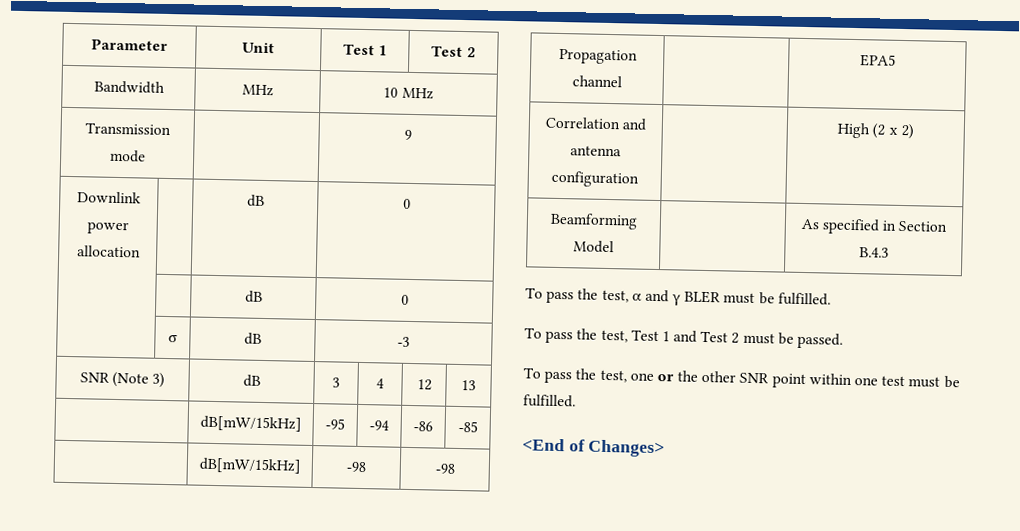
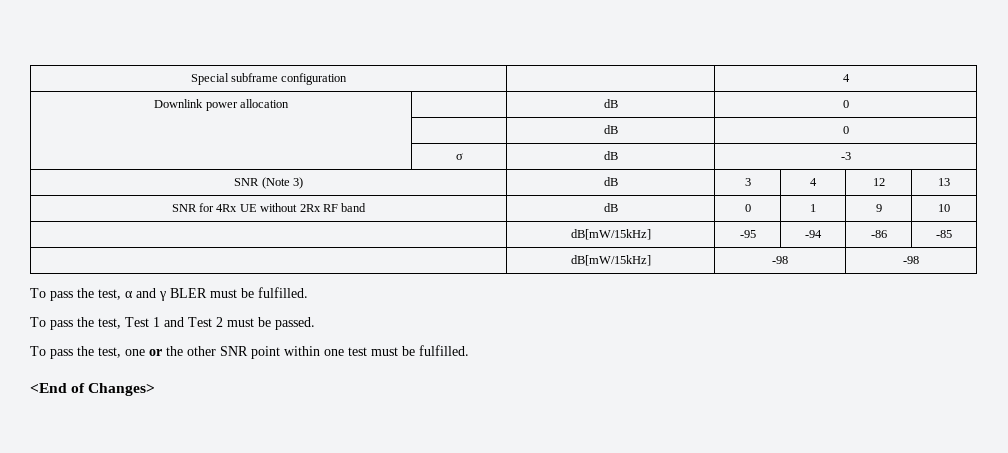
- Parameter | Unit | Test 1 | Test 2
- Bandwidth | MHz | 10 MHz
- Transmission mode | | 9
+ Special subframe configuration | | 4
+ SNR for 4Rx UE without 2Rx RF band | dB | 0 | 1 | 9 | 10
- Propagation channel | | EPA5
- Correlation and antenna configuration | | High (2 x 2)
- Beamforming Model | | As specified in Section B.4.3

